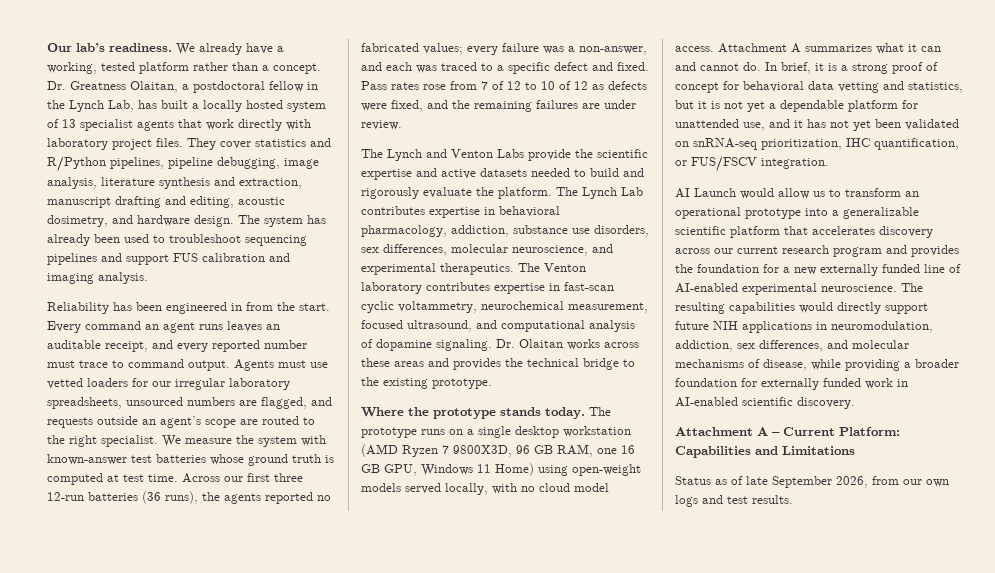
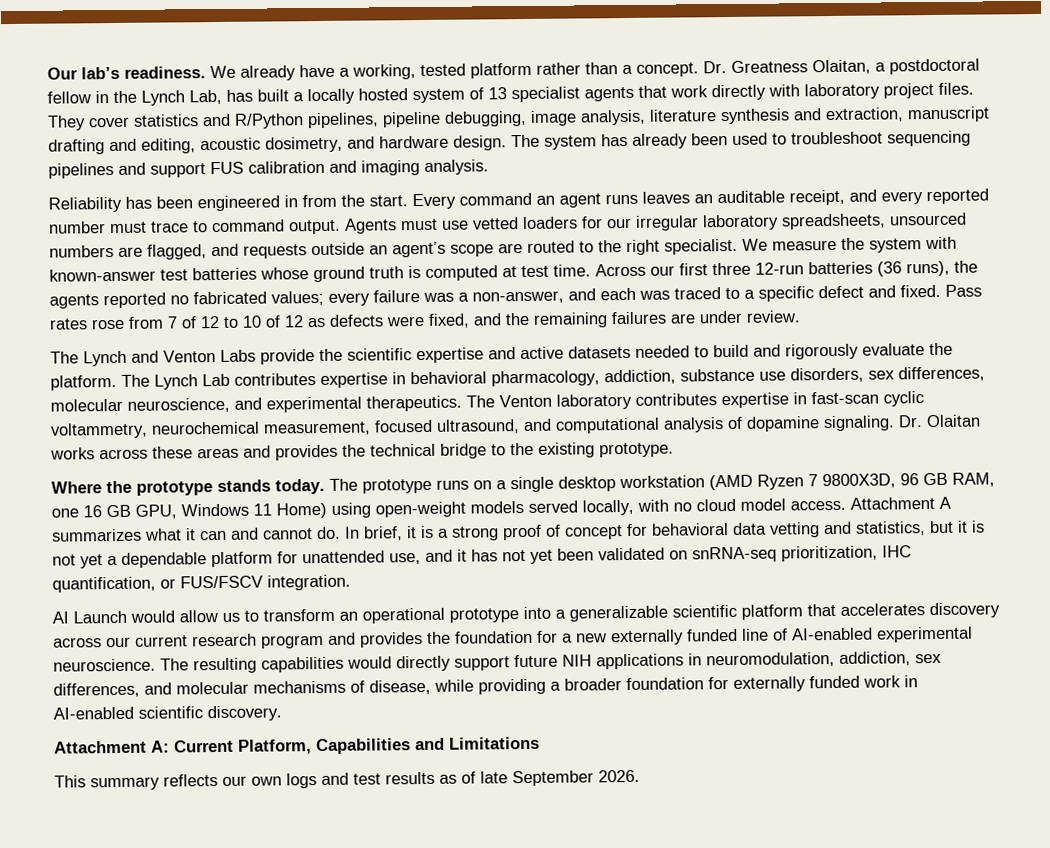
- Attachment A – Current Platform: Capabilities and Limitations
+ Attachment A: Current Platform, Capabilities and Limitations
- Status as of late September 2026, from our own logs and test results.
+ This summary reflects our own logs and test results as of late September 2026.

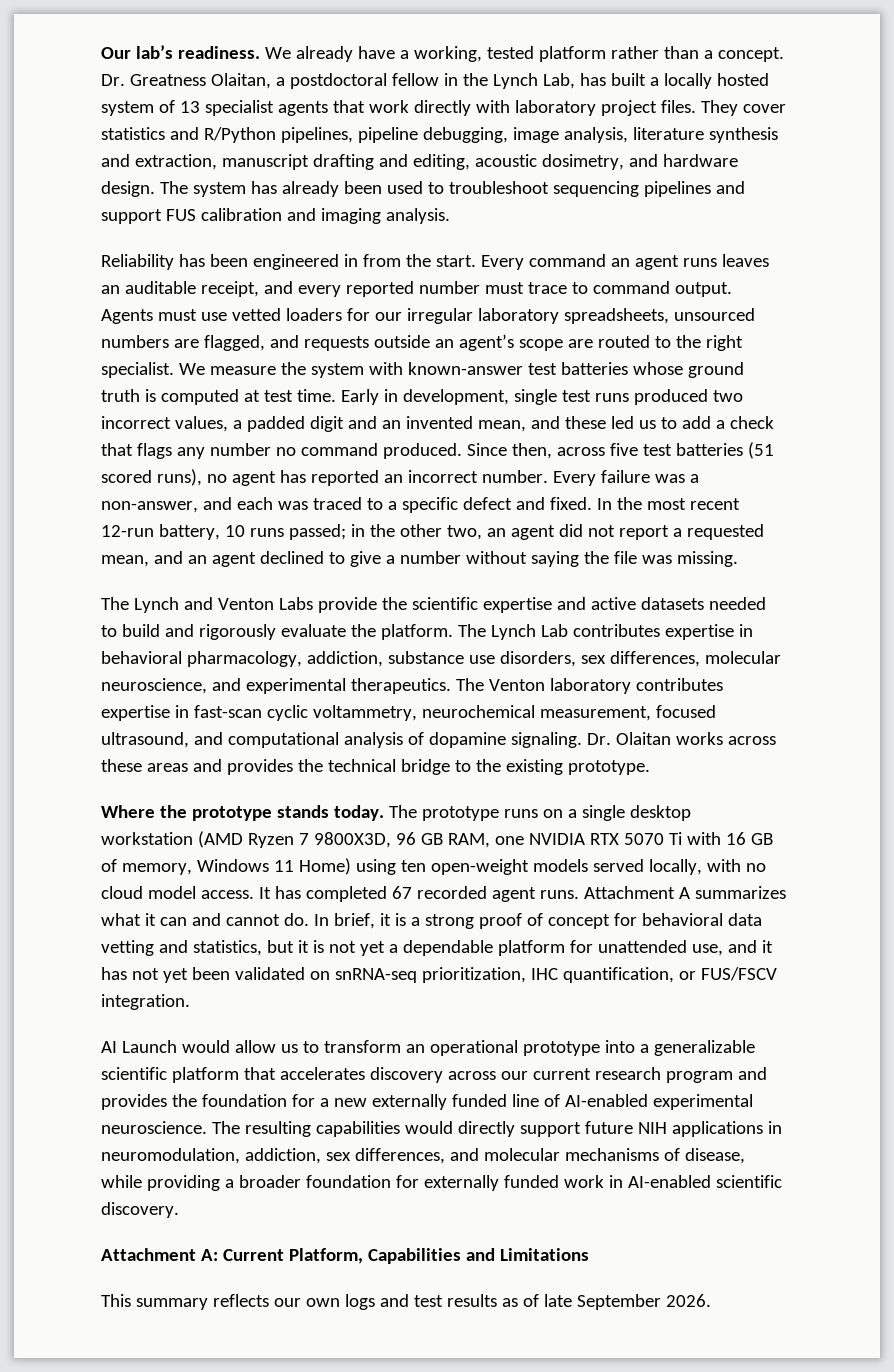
- Across our first three 12-run batteries (36 runs), the agents reported no fabricated values; every failure was a non-answer, and each was traced to a specific defect and fixed.
+ Early in development, single test runs produced two incorrect values, a padded digit and an invented mean, and these led us to add a check that flags any number no command produced. Since then, across five test batteries (51 scored runs), no agent has reported an incorrect number. Every failure was a non-answer, and each was traced to a specific defect and fixed.
- Pass rates rose from 7 of 12 to 10 of 12 as defects were fixed, and the remaining failures are under review.
+ In the most recent 12-run battery, 10 runs passed; in the other two, an agent did not report a requested mean, and an agent declined to give a number without saying the file was missing.
- The prototype runs on a single desktop workstation (AMD Ryzen 7 9800X3D, 96 GB RAM, one 16 GB GPU, Windows 11 Home) using open-weight models served locally, with no cloud model access.
+ The prototype runs on a single desktop workstation (AMD Ryzen 7 9800X3D, 96 GB RAM, one NVIDIA RTX 5070 Ti with 16 GB of memory, Windows 11 Home) using ten open-weight models served locally, with no cloud model access.
+ It has completed 67 recorded agent runs.

